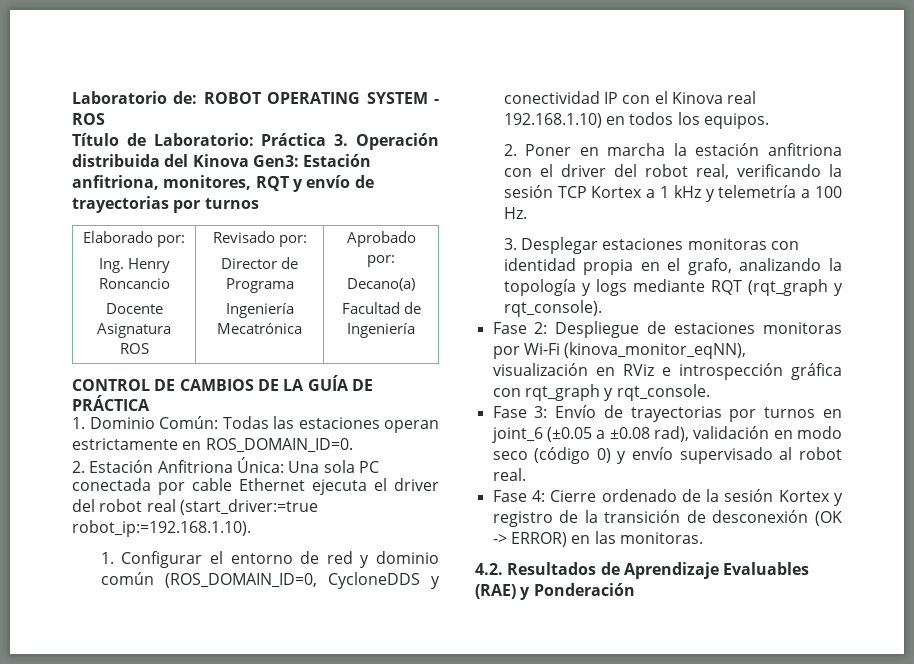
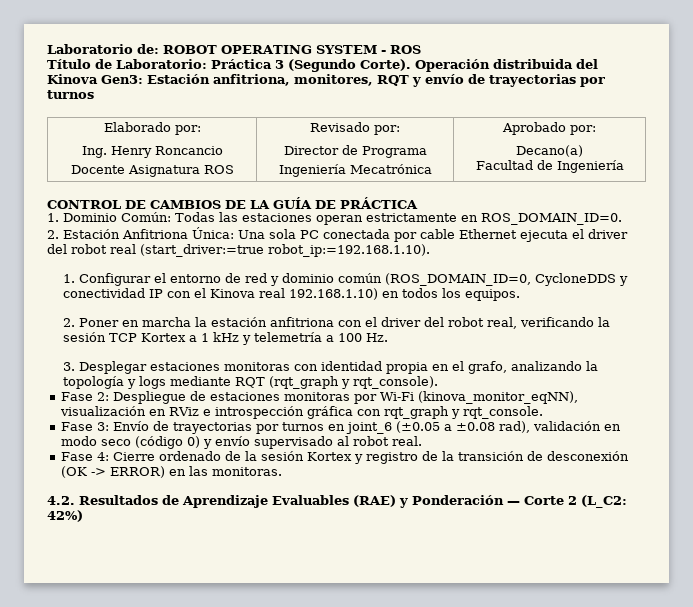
- Título de Laboratorio: Práctica 3. Operación distribuida del Kinova Gen3: Estación anfitriona, monitores, RQT y envío de trayectorias por turnos
+ Título de Laboratorio: Práctica 3 (Segundo Corte). Operación distribuida del Kinova Gen3: Estación anfitriona, monitores, RQT y envío de trayectorias por turnos
- 4.2. Resultados de Aprendizaje Evaluables (RAE) y Ponderación
+ 4.2. Resultados de Aprendizaje Evaluables (RAE) y Ponderación — Corte 2 (L_C2: 42%)

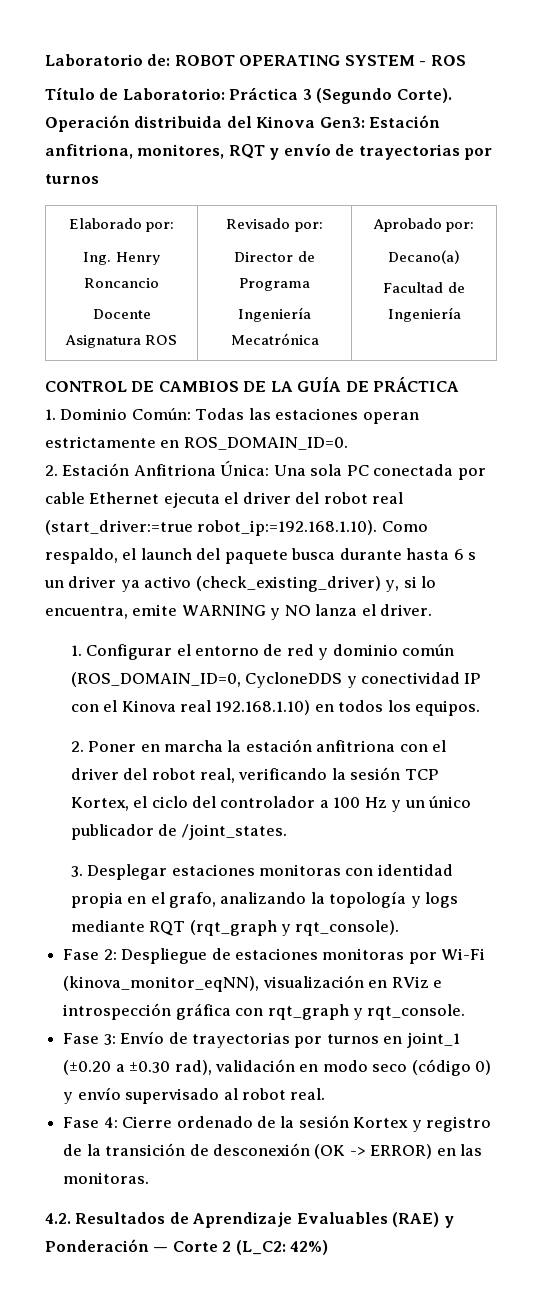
- 2. Estación Anfitriona Única: Una sola PC conectada por cable Ethernet ejecuta el driver del robot real (start_driver:=true robot_ip:=192.168.1.10).
+ 2. Estación Anfitriona Única: Una sola PC conectada por cable Ethernet ejecuta el driver del robot real (start_driver:=true robot_ip:=192.168.1.10). Como respaldo, el launch del paquete busca durante hasta 6 s un driver ya activo (check_existing_driver) y, si lo encuentra, emite WARNING y NO lanza el driver.
- 2. Poner en marcha la estación anfitriona con el driver del robot real, verificando la sesión TCP Kortex a 1 kHz y telemetría a 100 Hz.
+ 2. Poner en marcha la estación anfitriona con el driver del robot real, verificando la sesión TCP Kortex, el ciclo del controlador a 100 Hz y un único publicador de /joint_states.
- Fase 3: Envío de trayectorias por turnos en joint_6 (±0.05 a ±0.08 rad), validación en modo seco (código 0) y envío supervisado al robot real.
+ Fase 3: Envío de trayectorias por turnos en joint_1 (±0.20 a ±0.30 rad), validación en modo seco (código 0) y envío supervisado al robot real.

